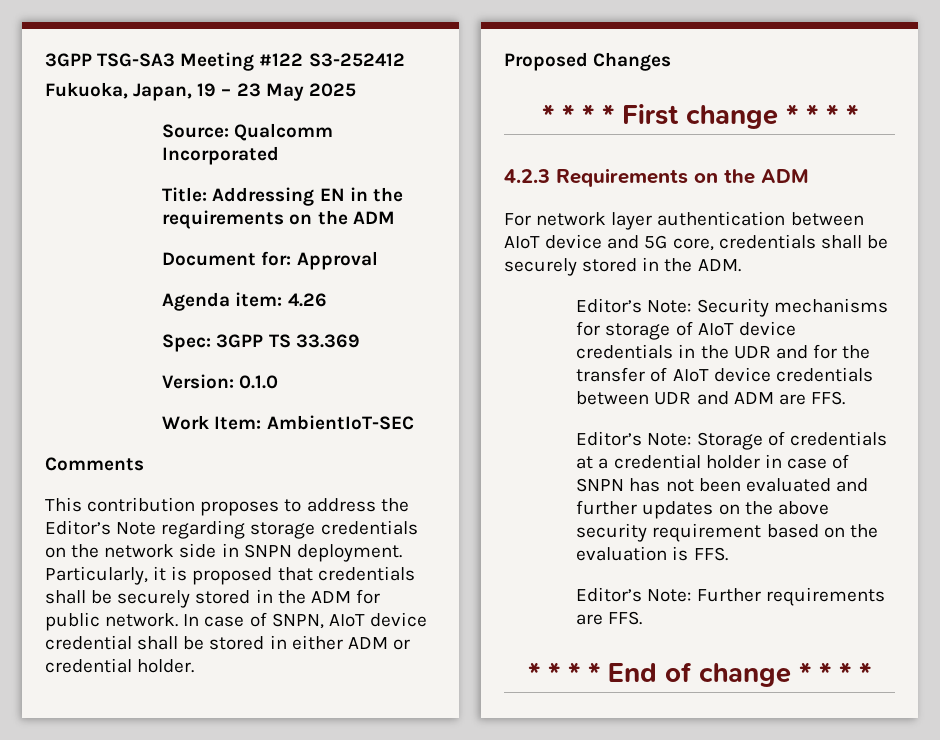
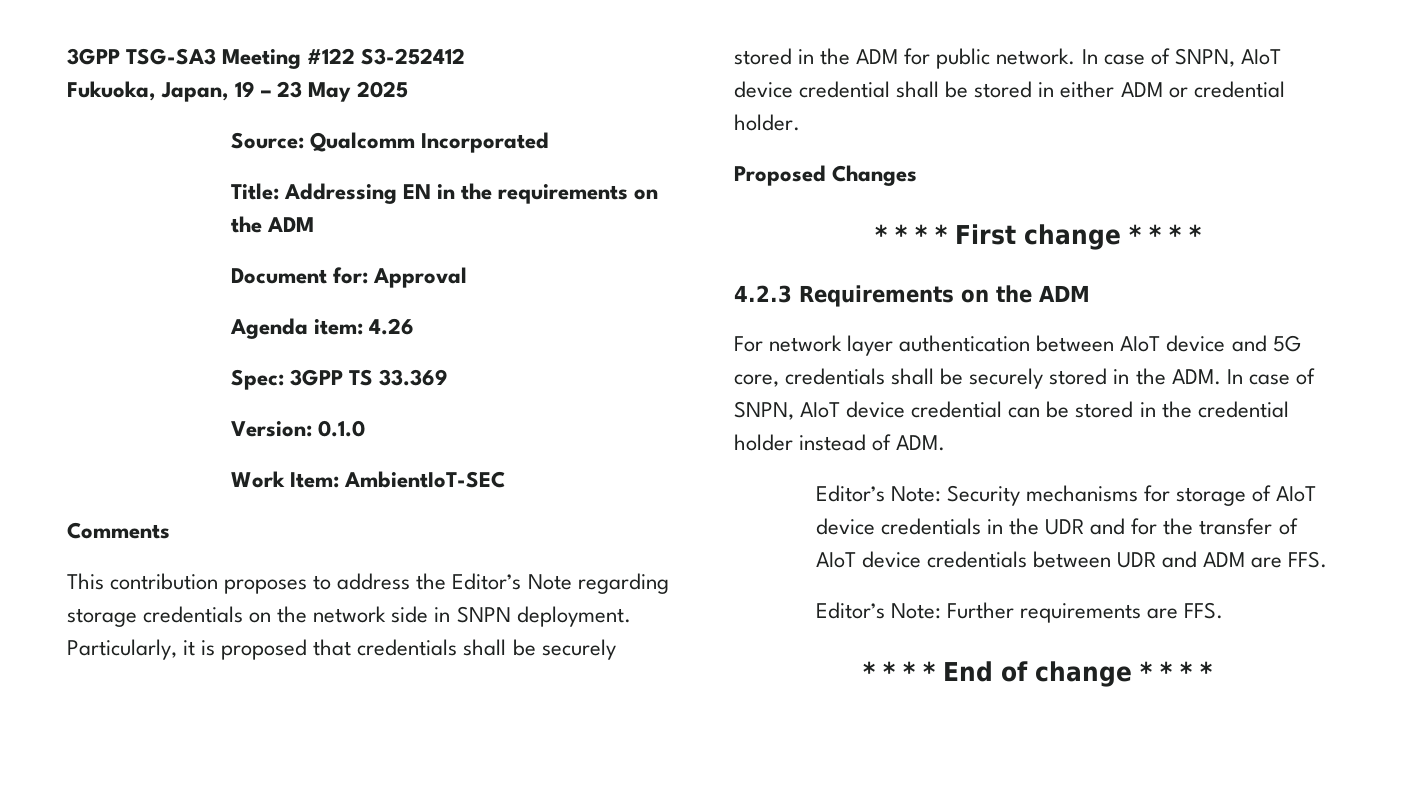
- For network layer authentication between AIoT device and 5G core, credentials shall be securely stored in the ADM.
+ For network layer authentication between AIoT device and 5G core, credentials shall be securely stored in the ADM. In case of SNPN, AIoT device credential can be stored in the credential holder instead of ADM.
- Editor’s Note: Storage of credentials at a credential holder in case of SNPN has not been evaluated and further updates on the above security requirement based on the evaluation is FFS.

